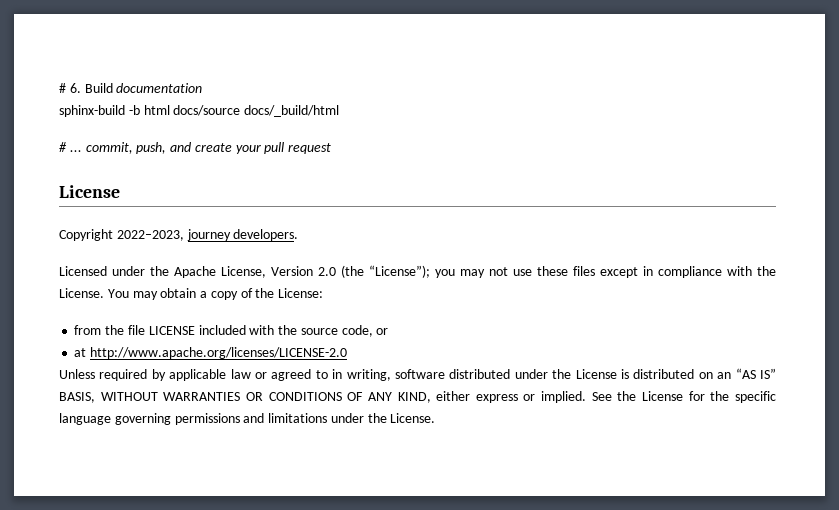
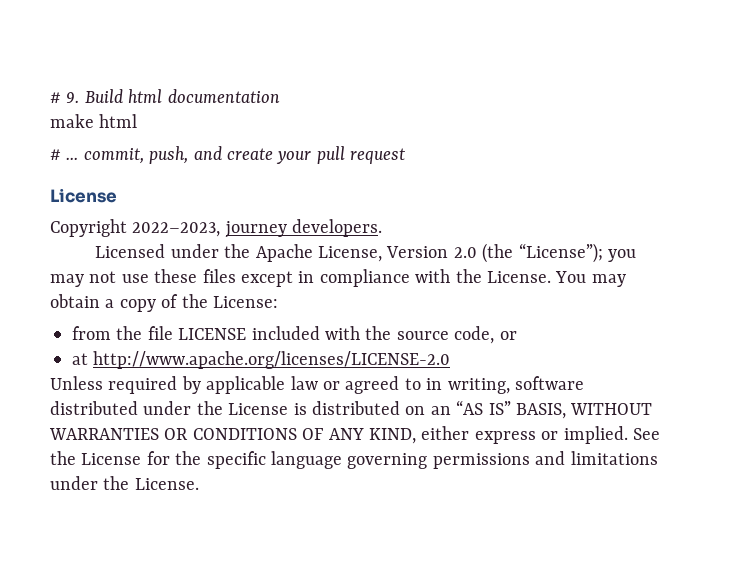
- # 6. Build documentation
+ # 9. Build html documentation
- sphinx-build -b html docs/source docs/_build/html
+ make html

